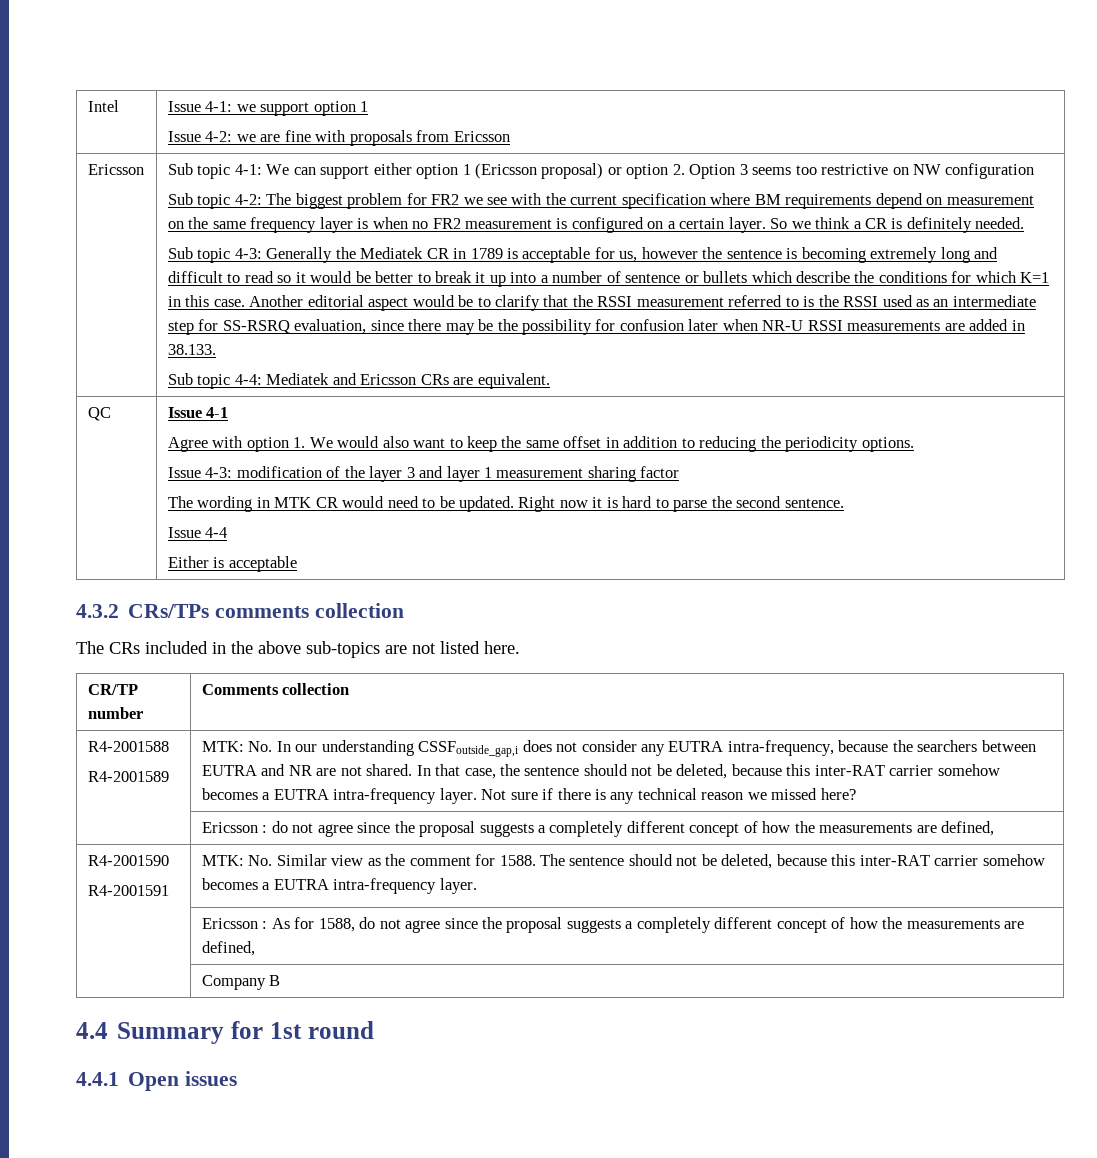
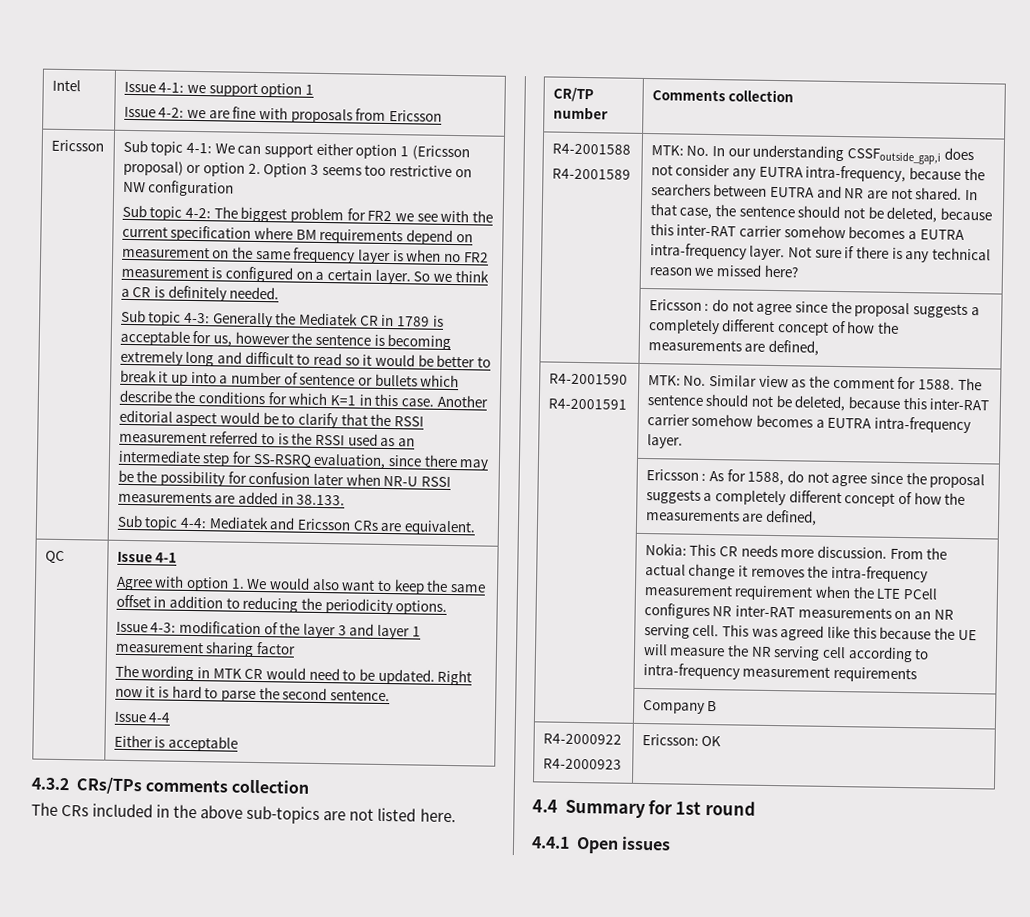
- Company B
+ Nokia: This CR needs more discussion. From the actual change it removes the intra-frequency measurement requirement when the LTE PCell configures NR inter-RAT measurements on an NR serving cell. This was agreed like this because the UE will measure the NR serving cell according to intra-frequency measurement requirements
+ | Company B
+ R4-2000922
+ R4-2000923 | Ericsson: OK

